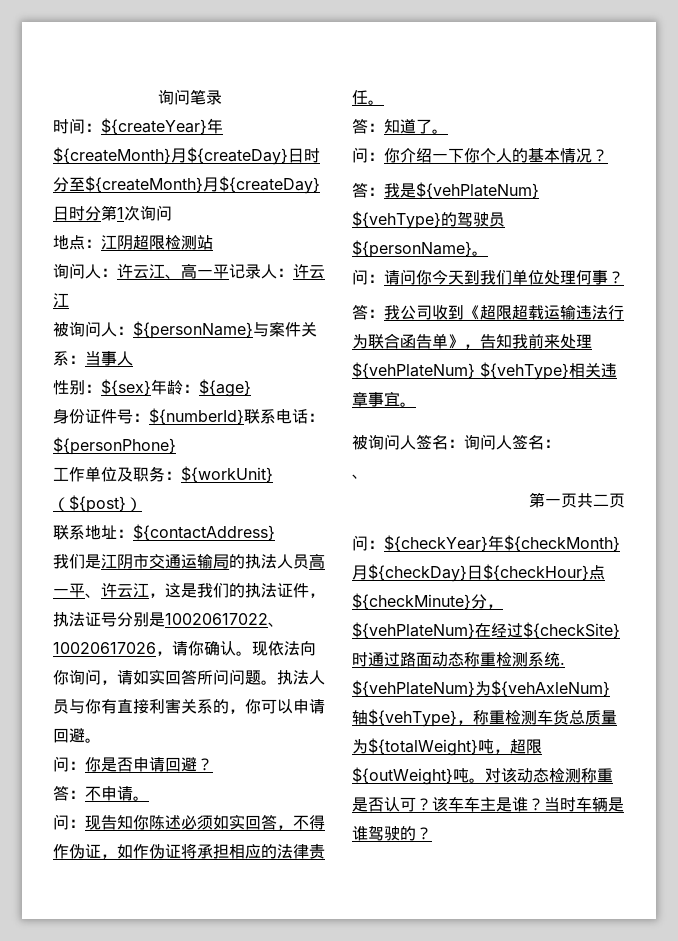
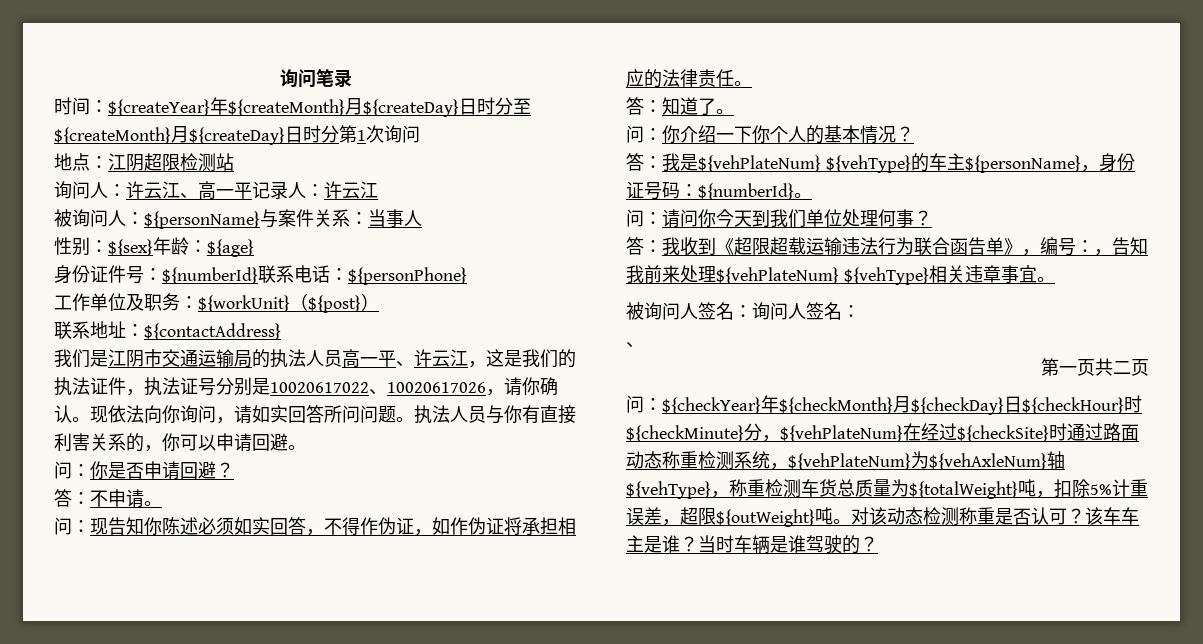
- 答：我是${vehPlateNum} ${vehType}的驾驶员${personName}。
+ 答：我是${vehPlateNum} ${vehType}的车主${personName}，身份证号码：${numberId}。
- 答：我公司收到《超限超载运输违法行为联合函告单》，告知我前来处理${vehPlateNum} ${vehType}相关违章事宜。
+ 答：我收到《超限超载运输违法行为联合函告单》，编号：，告知我前来处理${vehPlateNum} ${vehType}相关违章事宜。
- 问：${checkYear}年${checkMonth}月${checkDay}日${checkHour}点${checkMinute}分，${vehPlateNum}在经过${checkSite}时通过路面动态称重检测系统. ${vehPlateNum}为${vehAxleNum}轴${vehType}，称重检测车货总质量为${totalWeight}吨，超限${outWeight}吨。
+ 问：${checkYear}年${checkMonth}月${checkDay}日${checkHour}时${checkMinute}分，${vehPlateNum}在经过${checkSite}时通过路面动态称重检测系统，${vehPlateNum}为${vehAxleNum}轴${vehType}，称重检测车货总质量为${totalWeight}吨，扣除5%计重误差，超限${outWeight}吨。

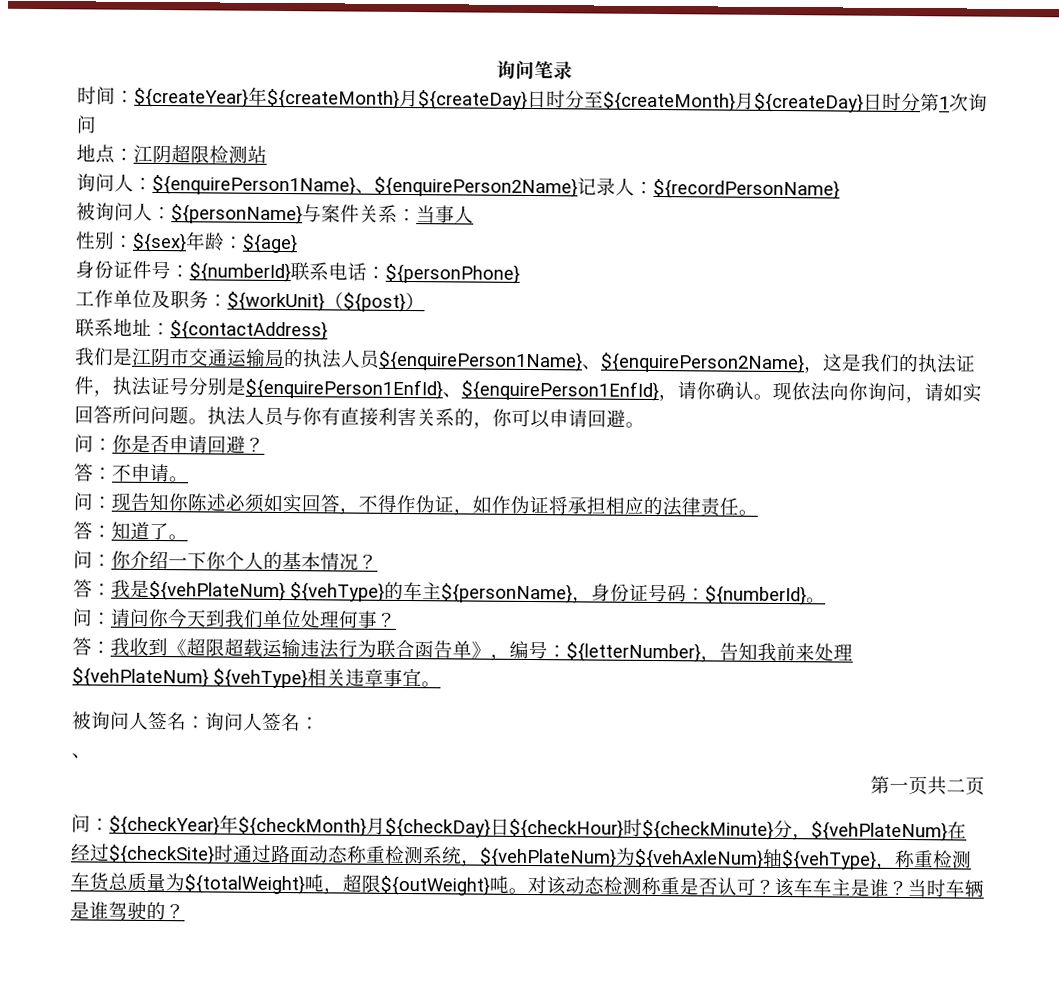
- 询问人：许云江、高一平记录人：许云江
+ 询问人：${enquirePerson1Name}、${enquirePerson2Name}记录人：${recordPersonName}
- 我们是江阴市交通运输局的执法人员高一平、许云江，这是我们的执法证件，执法证号分别是10020617022、10020617026，请你确认。
+ 我们是江阴市交通运输局的执法人员${enquirePerson1Name}、${enquirePerson2Name}，这是我们的执法证件，执法证号分别是${enquirePerson1EnfId}、${enquirePerson1EnfId}，请你确认。
- 答：我收到《超限超载运输违法行为联合函告单》，编号：，告知我前来处理${vehPlateNum} ${vehType}相关违章事宜。
+ 答：我收到《超限超载运输违法行为联合函告单》，编号：${letterNumber}，告知我前来处理${vehPlateNum} ${vehType}相关违章事宜。
- 问：${checkYear}年${checkMonth}月${checkDay}日${checkHour}时${checkMinute}分，${vehPlateNum}在经过${checkSite}时通过路面动态称重检测系统，${vehPlateNum}为${vehAxleNum}轴${vehType}，称重检测车货总质量为${totalWeight}吨，扣除5%计重误差，超限${outWeight}吨。
+ 问：${checkYear}年${checkMonth}月${checkDay}日${checkHour}时${checkMinute}分，${vehPlateNum}在经过${checkSite}时通过路面动态称重检测系统，${vehPlateNum}为${vehAxleNum}轴${vehType}，称重检测车货总质量为${totalWeight}吨，超限${outWeight}吨。

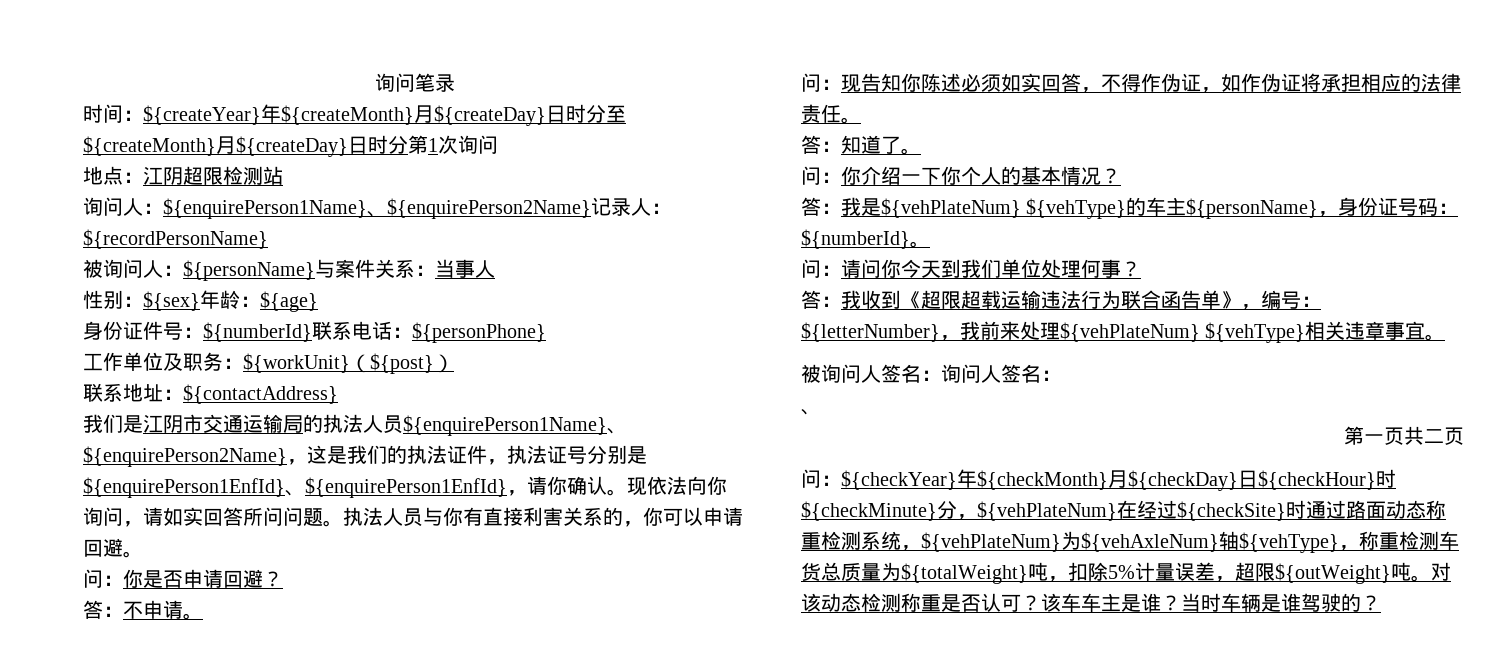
- 答：我收到《超限超载运输违法行为联合函告单》，编号：${letterNumber}，告知我前来处理${vehPlateNum} ${vehType}相关违章事宜。
+ 答：我收到《超限超载运输违法行为联合函告单》，编号：${letterNumber}，我前来处理${vehPlateNum} ${vehType}相关违章事宜。
- 问：${checkYear}年${checkMonth}月${checkDay}日${checkHour}时${checkMinute}分，${vehPlateNum}在经过${checkSite}时通过路面动态称重检测系统，${vehPlateNum}为${vehAxleNum}轴${vehType}，称重检测车货总质量为${totalWeight}吨，超限${outWeight}吨。
+ 问：${checkYear}年${checkMonth}月${checkDay}日${checkHour}时${checkMinute}分，${vehPlateNum}在经过${checkSite}时通过路面动态称重检测系统，${vehPlateNum}为${vehAxleNum}轴${vehType}，称重检测车货总质量为${totalWeight}吨，扣除5%计量误差，超限${outWeight}吨。

